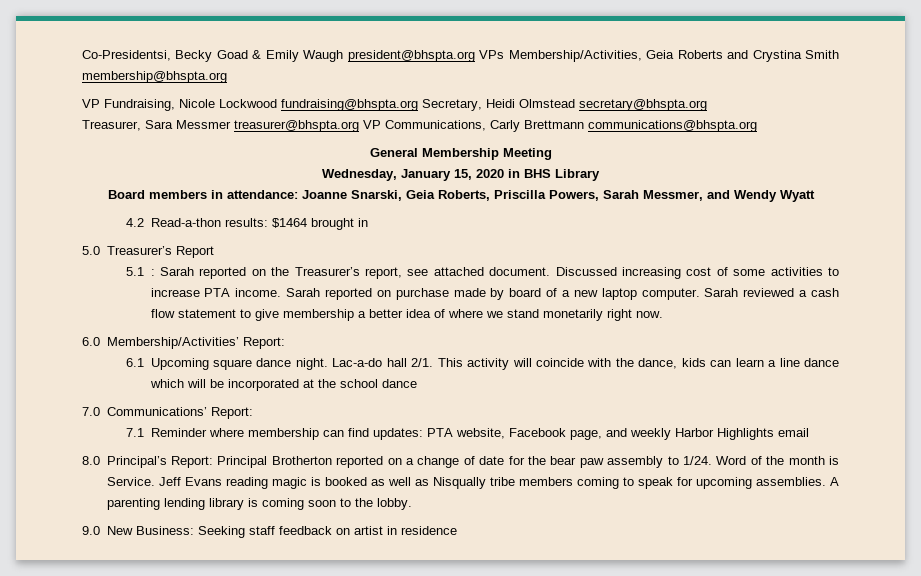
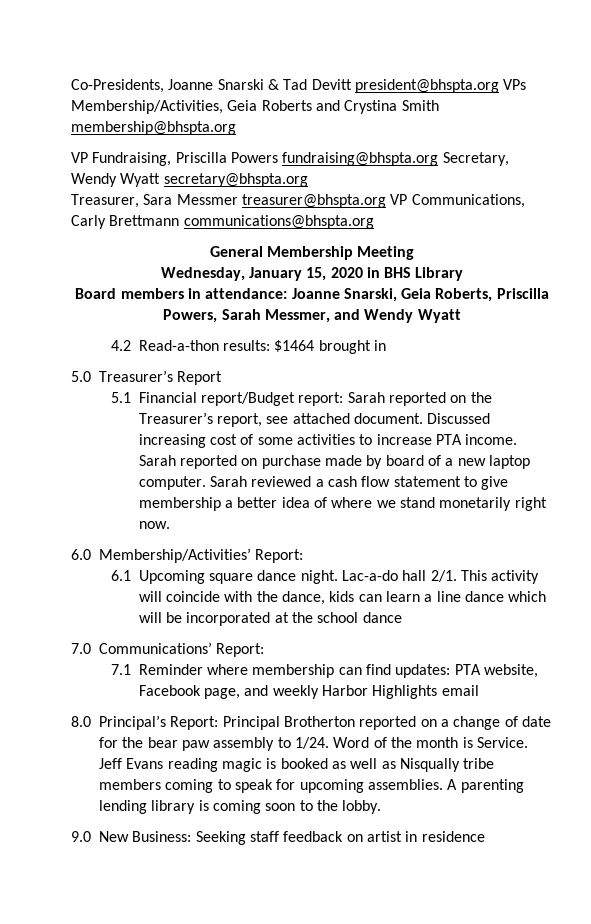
- Co-Presidentsi, Becky Goad & Emily Waugh president@bhspta.org VPs Membership/Activities, Geia Roberts and Crystina Smith membership@bhspta.org
+ Co-Presidents, Joanne Snarski & Tad Devitt president@bhspta.org VPs Membership/Activities, Geia Roberts and Crystina Smith membership@bhspta.org
- VP Fundraising, Nicole Lockwood fundraising@bhspta.org Secretary, Heidi Olmstead secretary@bhspta.org
+ VP Fundraising, Priscilla Powers fundraising@bhspta.org Secretary, Wendy Wyatt secretary@bhspta.org
- 5.1 : Sarah reported on the Treasurer’s report, see attached document.
+ 5.1 Financial report/Budget report: Sarah reported on the Treasurer’s report, see attached document.

